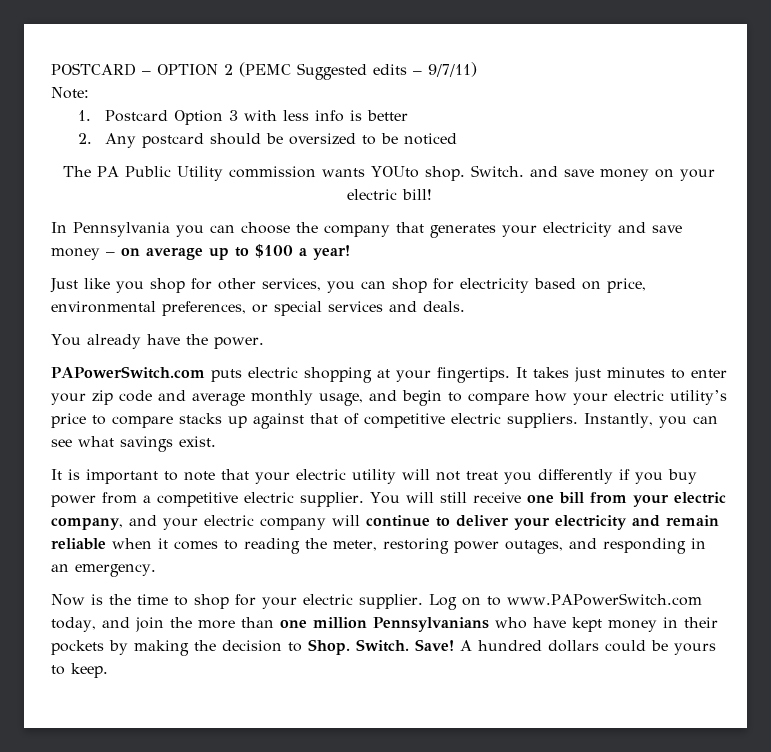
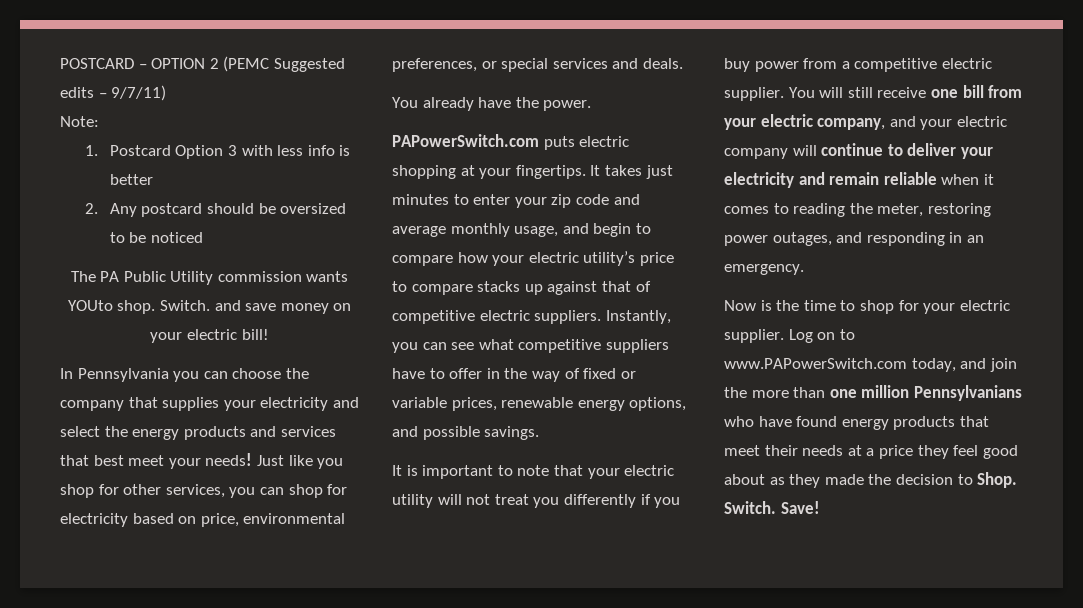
- In Pennsylvania you can choose the company that generates your electricity and save money – on average up to $100 a year!
- Just like you shop for other services, you can shop for electricity based on price, environmental preferences, or special services and deals.
+ In Pennsylvania you can choose the company that supplies your electricity and select the energy products and services that best meet your needs! Just like you shop for other services, you can shop for electricity based on price, environmental preferences, or special services and deals.
- Instantly, you can see what savings exist.
+ Instantly, you can see what competitive suppliers have to offer in the way of fixed or variable prices, renewable energy options, and possible savings.
- Log on to www.PAPowerSwitch.com today, and join the more than one million Pennsylvanians who have kept money in their pockets by making the decision to Shop.
+ Log on to www.PAPowerSwitch.com today, and join the more than one million Pennsylvanians who have found energy products that meet their needs at a price they feel good about as they made the decision to Shop.
- A hundred dollars could be yours to keep.

